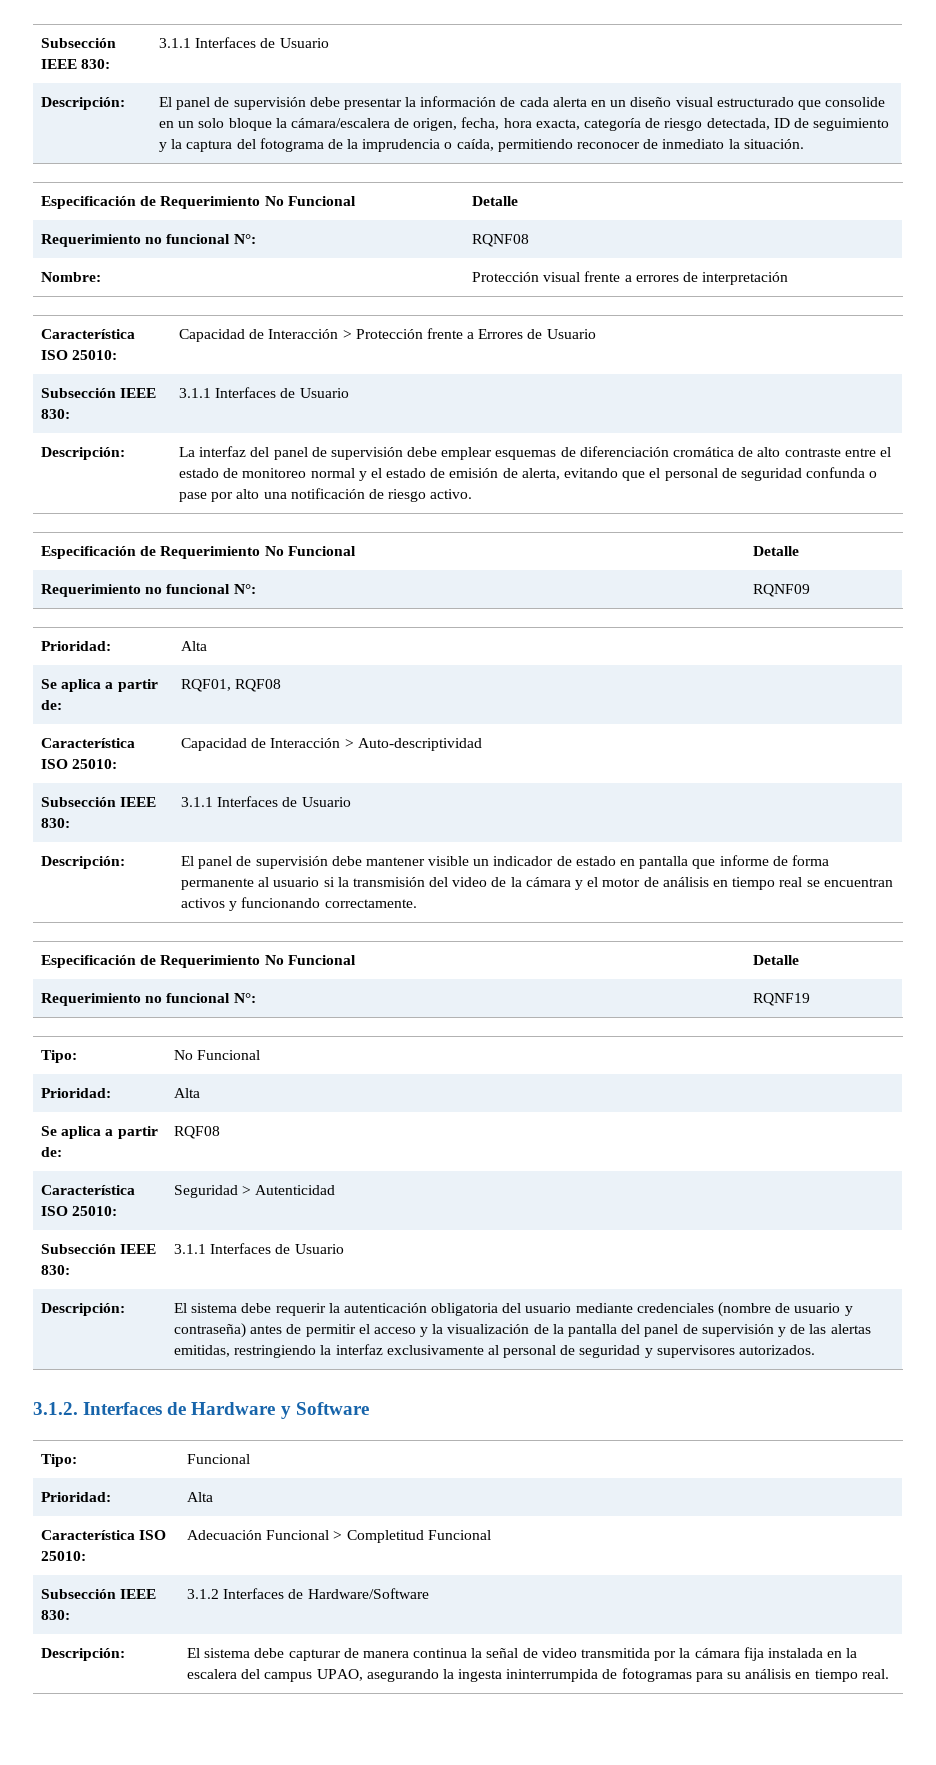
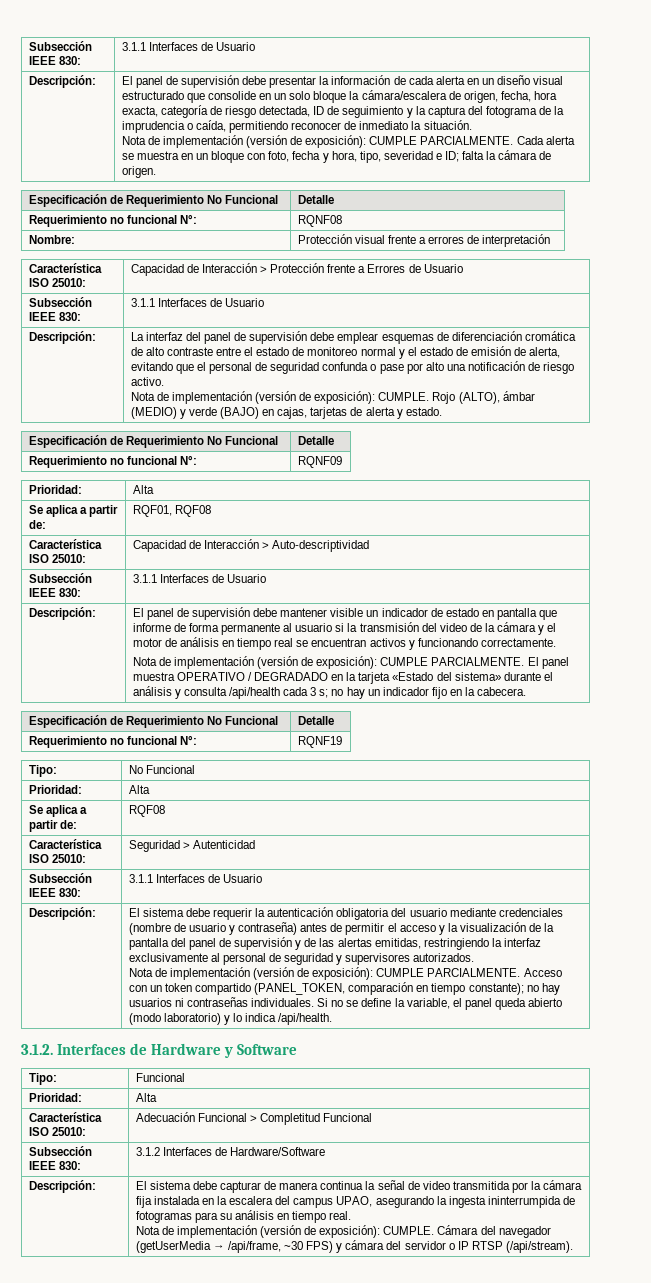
+ Nota de implementación (versión de exposición): CUMPLE PARCIALMENTE. Cada alerta se muestra en un bloque con foto, fecha y hora, tipo, severidad e ID; falta la cámara de origen.
+ Nota de implementación (versión de exposición): CUMPLE. Rojo (ALTO), ámbar (MEDIO) y verde (BAJO) en cajas, tarjetas de alerta y estado.
+ Nota de implementación (versión de exposición): CUMPLE PARCIALMENTE. El panel muestra OPERATIVO / DEGRADADO en la tarjeta «Estado del sistema» durante el análisis y consulta /api/health cada 3 s; no hay un indicador fijo en la cabecera.
+ Nota de implementación (versión de exposición): CUMPLE PARCIALMENTE. Acceso con un token compartido (PANEL_TOKEN, comparación en tiempo constante); no hay usuarios ni contraseñas individuales. Si no se define la variable, el panel queda abierto (modo laboratorio) y lo indica /api/health.
+ Nota de implementación (versión de exposición): CUMPLE. Cámara del navegador (getUserMedia → /api/frame, ~30 FPS) y cámara del servidor o IP RTSP (/api/stream).

